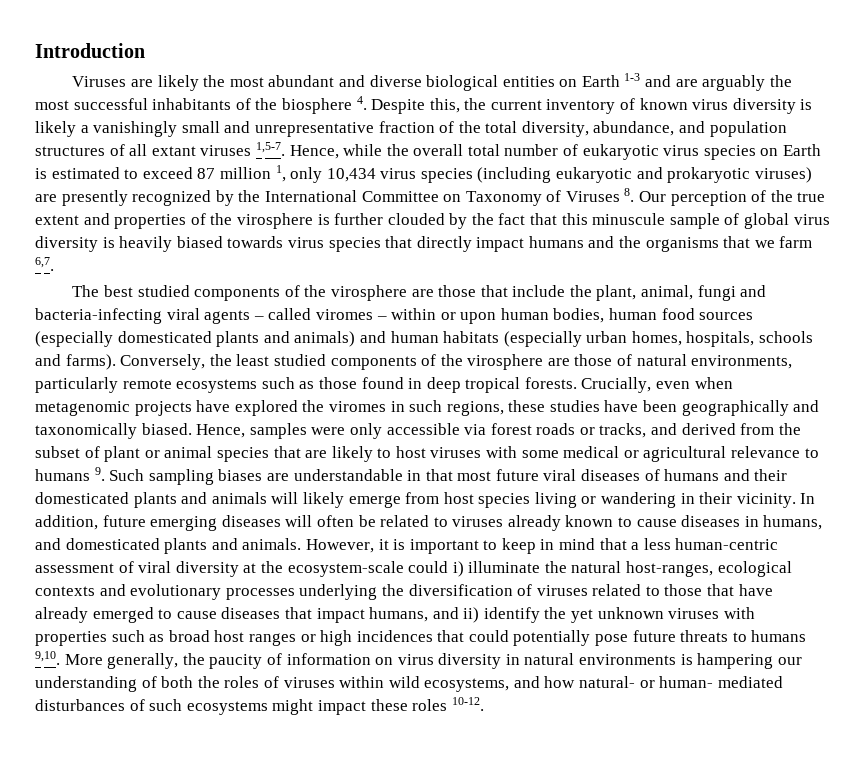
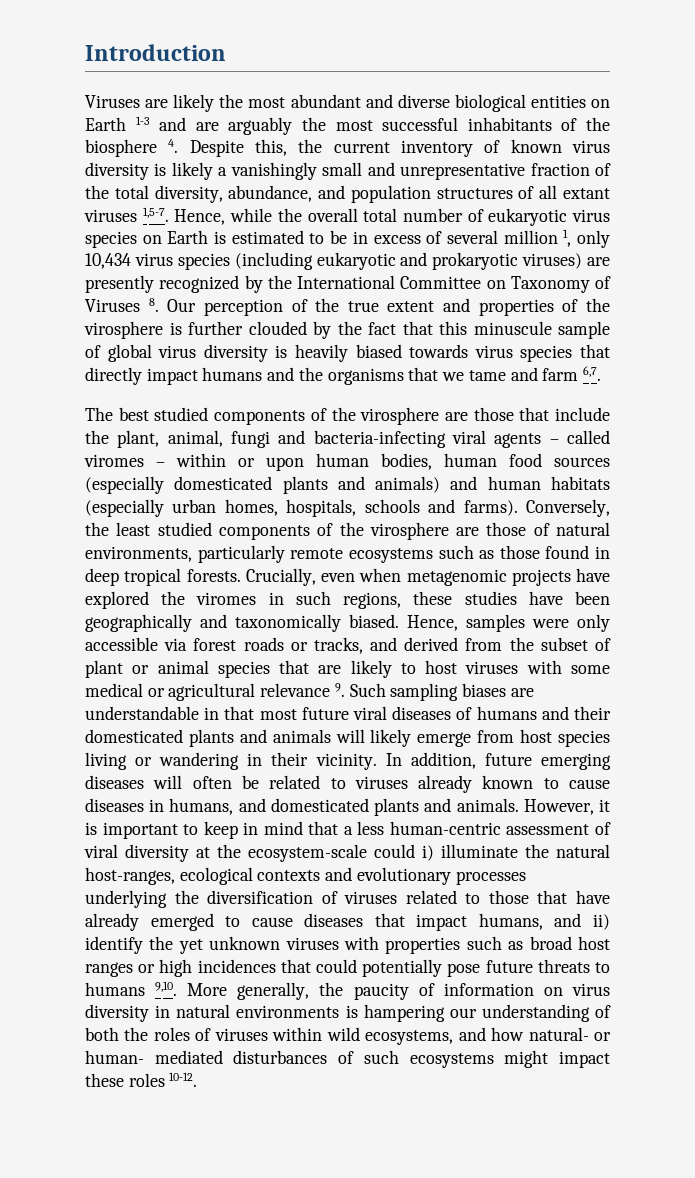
- Hence, while the overall total number of eukaryotic virus species on Earth is estimated to exceed 87 million 1, only 10,434 virus species (including eukaryotic and prokaryotic viruses) are presently recognized by the International Committee on Taxonomy of Viruses 8. Our perception of the true extent and properties of the virosphere is further clouded by the fact that this minuscule sample of global virus diversity is heavily biased towards virus species that directly impact humans and the organisms that we farm 6,7.
+ Hence, while the overall total number of eukaryotic virus species on Earth is estimated to be in excess of several million 1, only 10,434 virus species (including eukaryotic and prokaryotic viruses) are presently recognized by the International Committee on Taxonomy of Viruses 8. Our perception of the true extent and properties of the virosphere is further clouded by the fact that this minuscule sample of global virus diversity is heavily biased towards virus species that directly impact humans and the organisms that we tame and farm 6,7.
- Hence, samples were only accessible via forest roads or tracks, and derived from the subset of plant or animal species that are likely to host viruses with some medical or agricultural relevance to humans 9. Such sampling biases are understandable in that most future viral diseases of humans and their domesticated plants and animals will likely emerge from host species living or wandering in their vicinity.
+ Hence, samples were only accessible via forest roads or tracks, and derived from the subset of plant or animal species that are likely to host viruses with some medical or agricultural relevance 9. Such sampling biases are understandable in that most future viral diseases of humans and their domesticated plants and animals will likely emerge from host species living or wandering in their vicinity.

